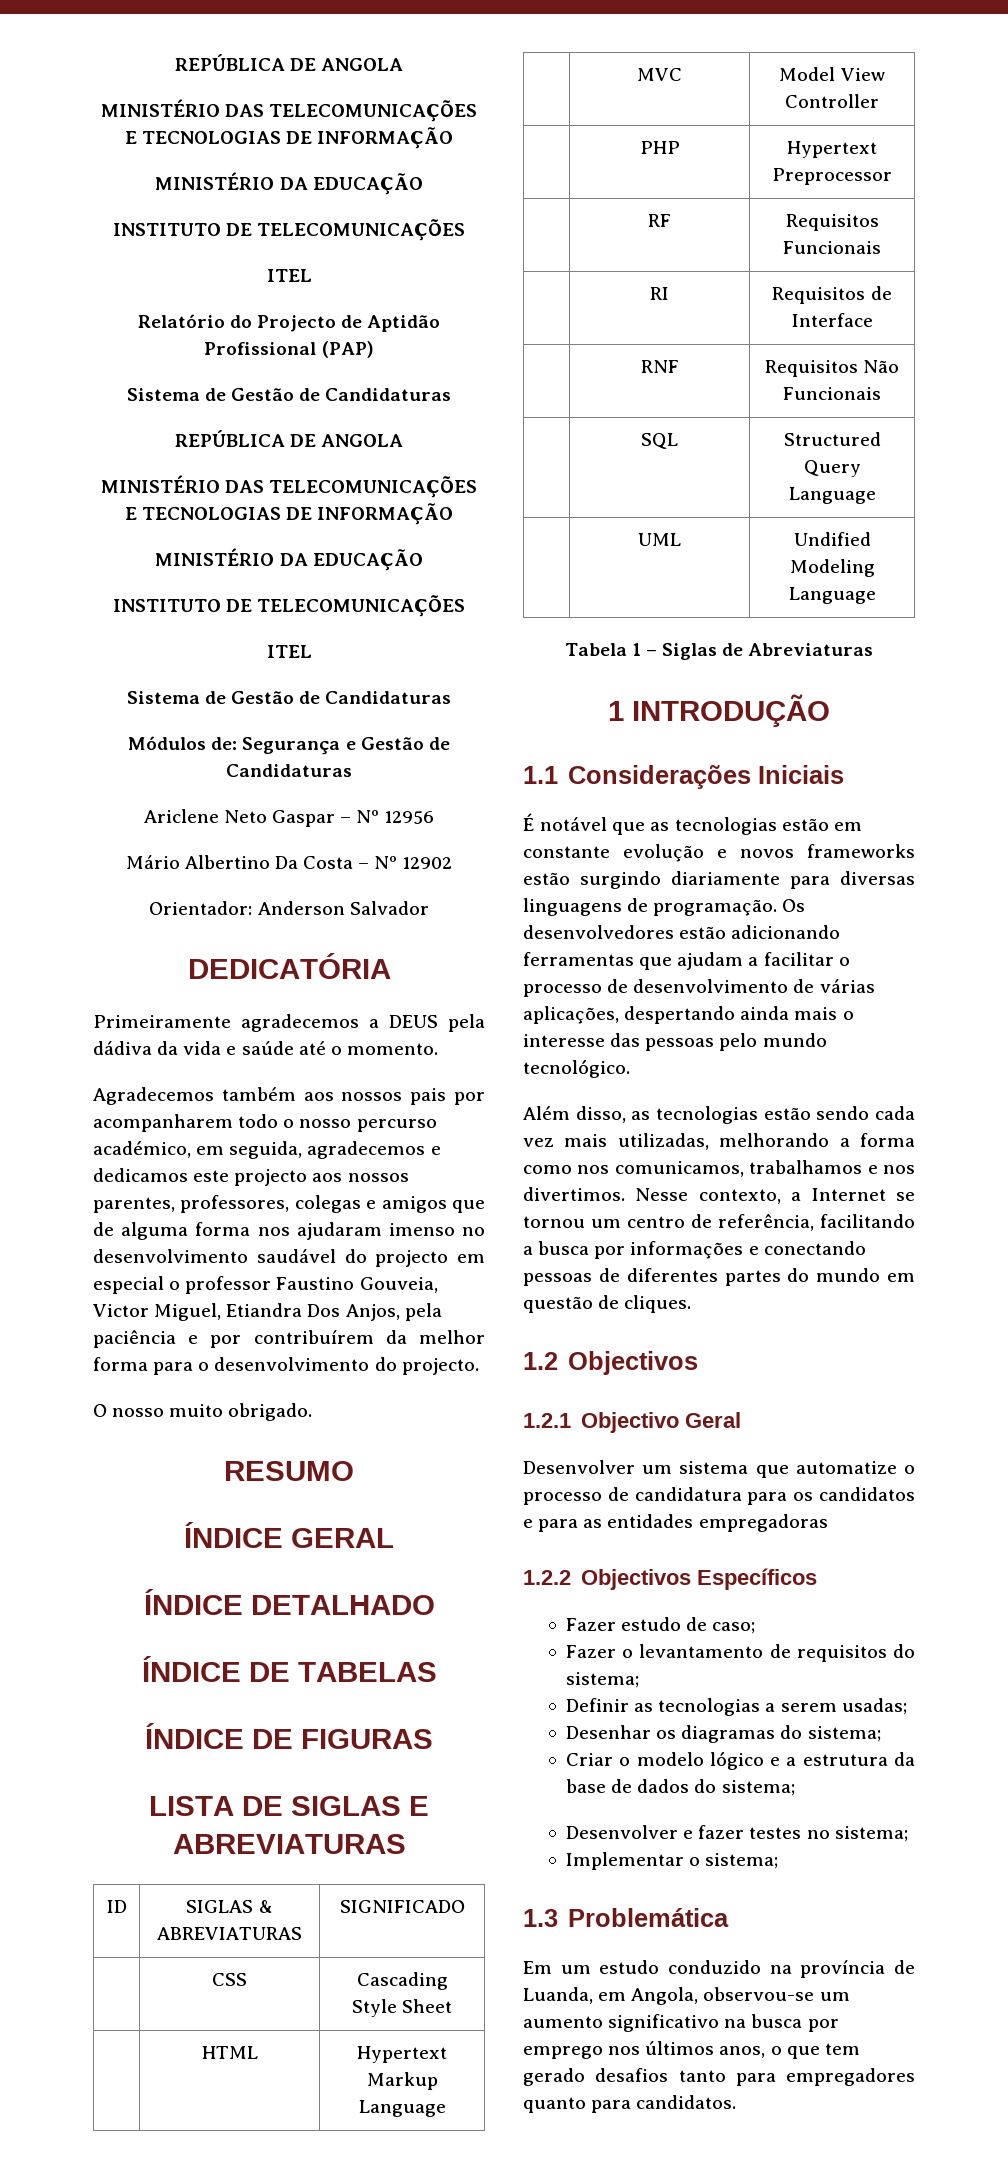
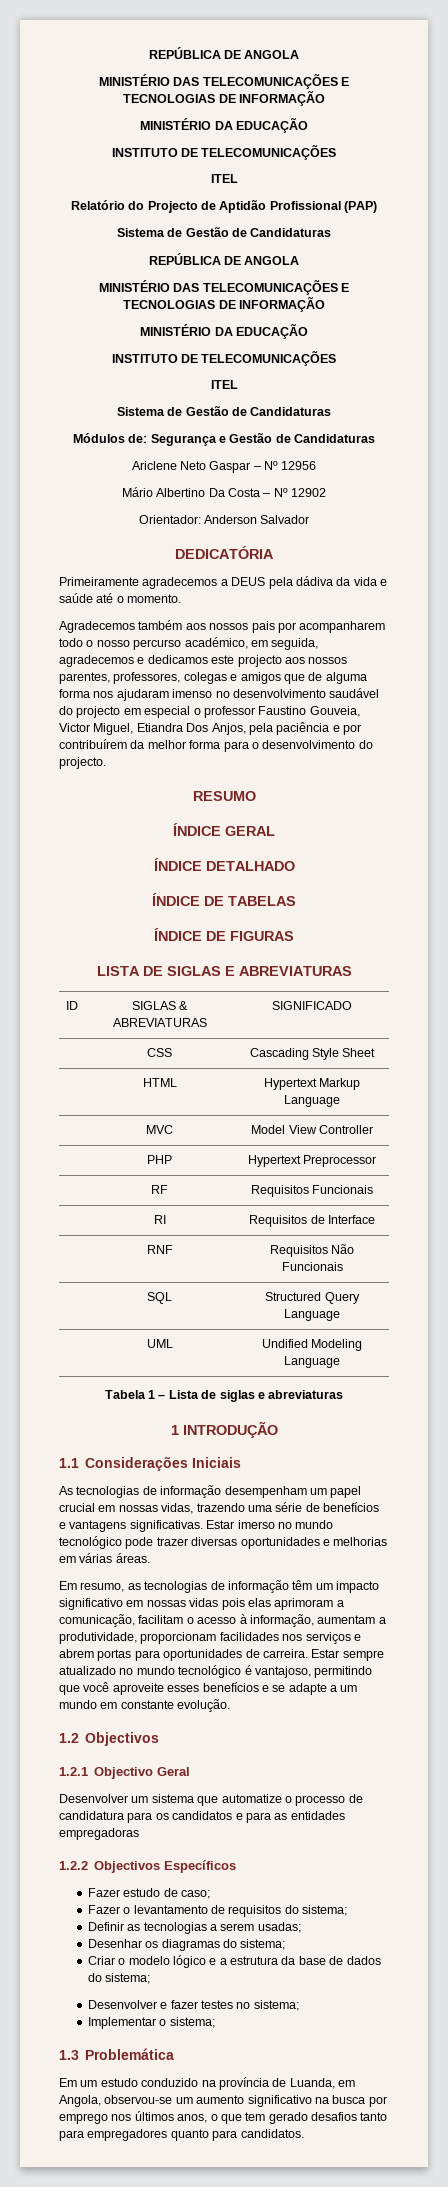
- O nosso muito obrigado.
- Tabela 1 – Siglas de Abreviaturas
+ Tabela 1 – Lista de siglas e abreviaturas
- É notável que as tecnologias estão em constante evolução e novos frameworks estão surgindo diariamente para diversas linguagens de programação. Os desenvolvedores estão adicionando ferramentas que ajudam a facilitar o processo de desenvolvimento de várias aplicações, despertando ainda mais o interesse das pessoas pelo mundo tecnológico.
- Além disso, as tecnologias estão sendo cada vez mais utilizadas, melhorando a forma como nos comunicamos, trabalhamos e nos divertimos. Nesse contexto, a Internet se tornou um centro de referência, facilitando a busca por informações e conectando pessoas de diferentes partes do mundo em questão de cliques.
+ As tecnologias de informação desempenham um papel crucial em nossas vidas, trazendo uma série de benefícios e vantagens significativas. Estar imerso no mundo tecnológico pode trazer diversas oportunidades e melhorias em várias áreas.
+ Em resumo, as tecnologias de informação têm um impacto significativo em nossas vidas pois elas aprimoram a comunicação, facilitam o acesso à informação, aumentam a produtividade, proporcionam facilidades nos serviços e abrem portas para oportunidades de carreira. Estar sempre atualizado no mundo tecnológico é vantajoso, permitindo que você aproveite esses benefícios e se adapte a um mundo em constante evolução.

